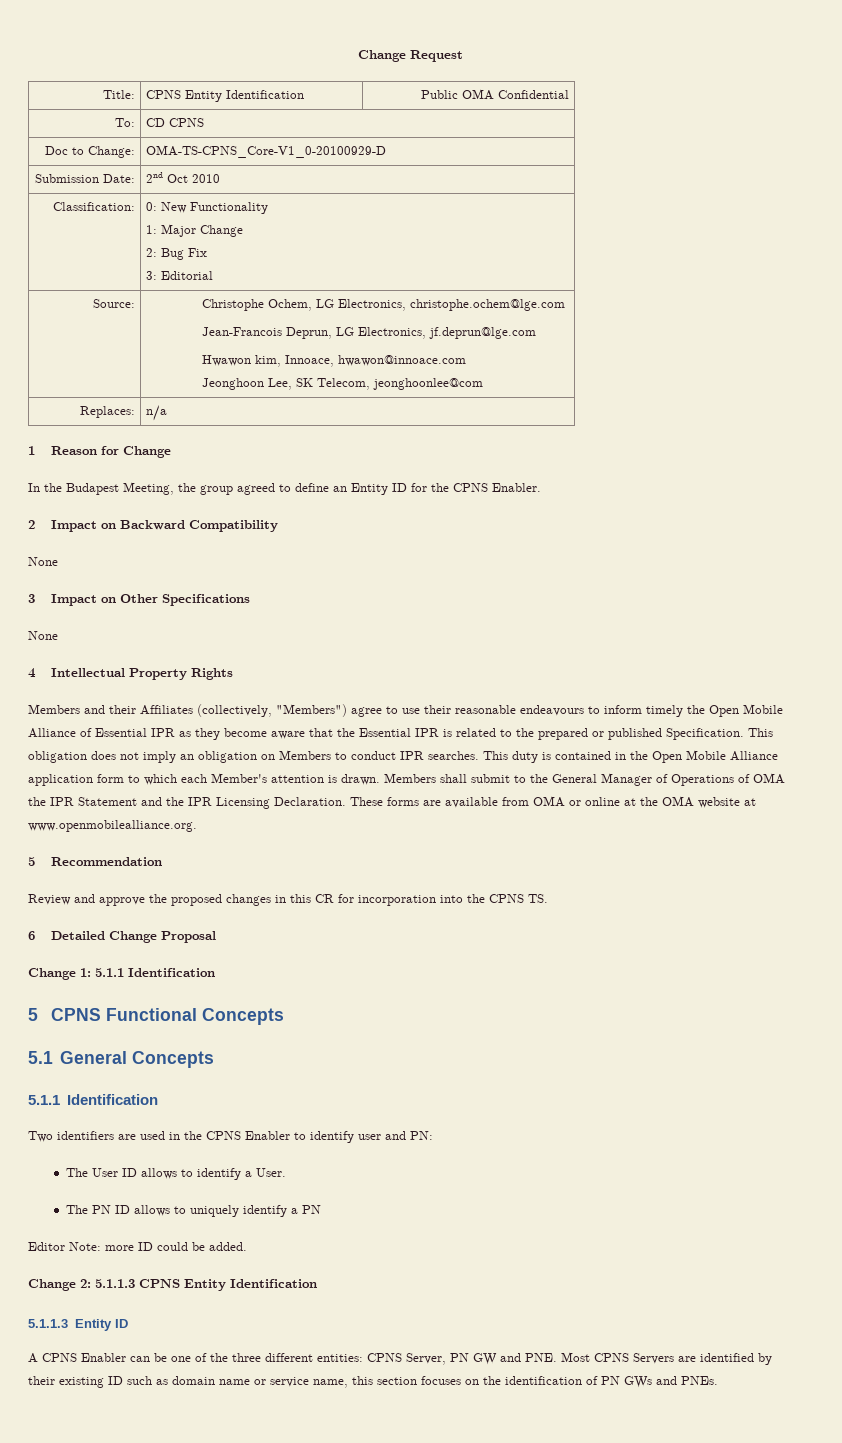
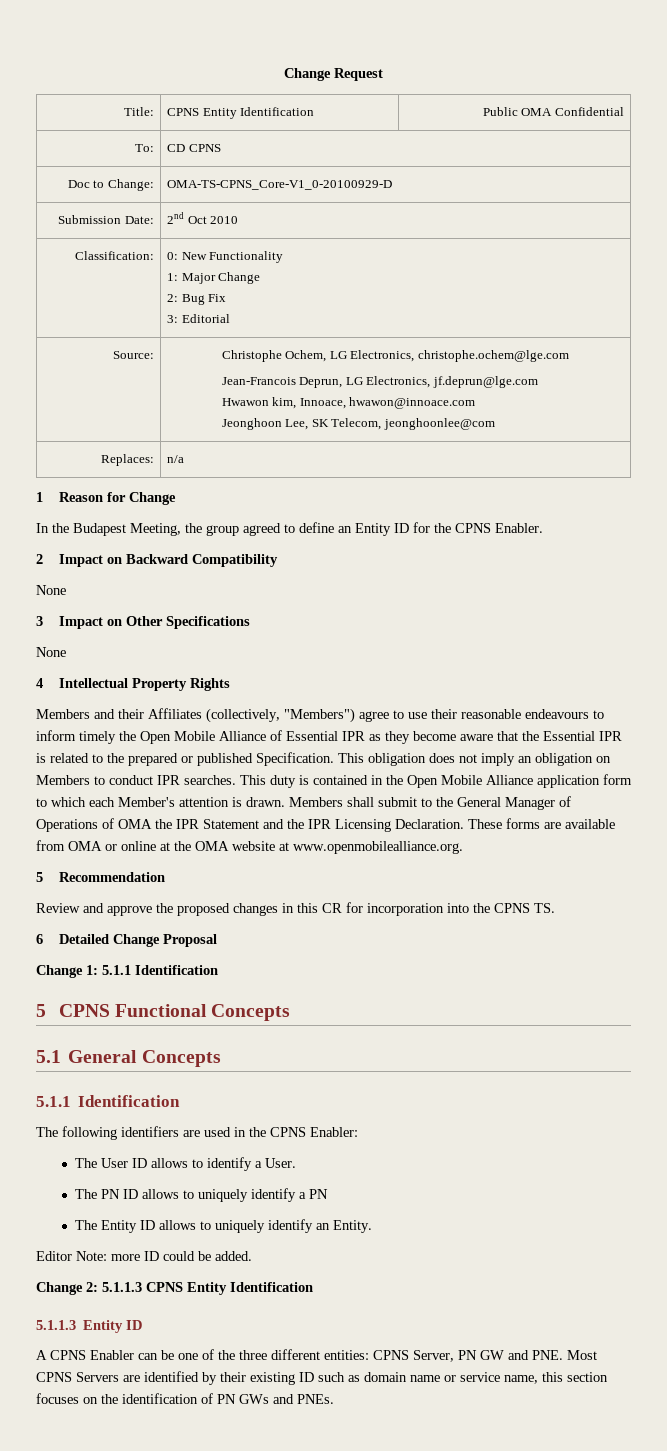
- Two identifiers are used in the CPNS Enabler to identify user and PN:
+ The following identifiers are used in the CPNS Enabler:
+ The Entity ID allows to uniquely identify an Entity.

